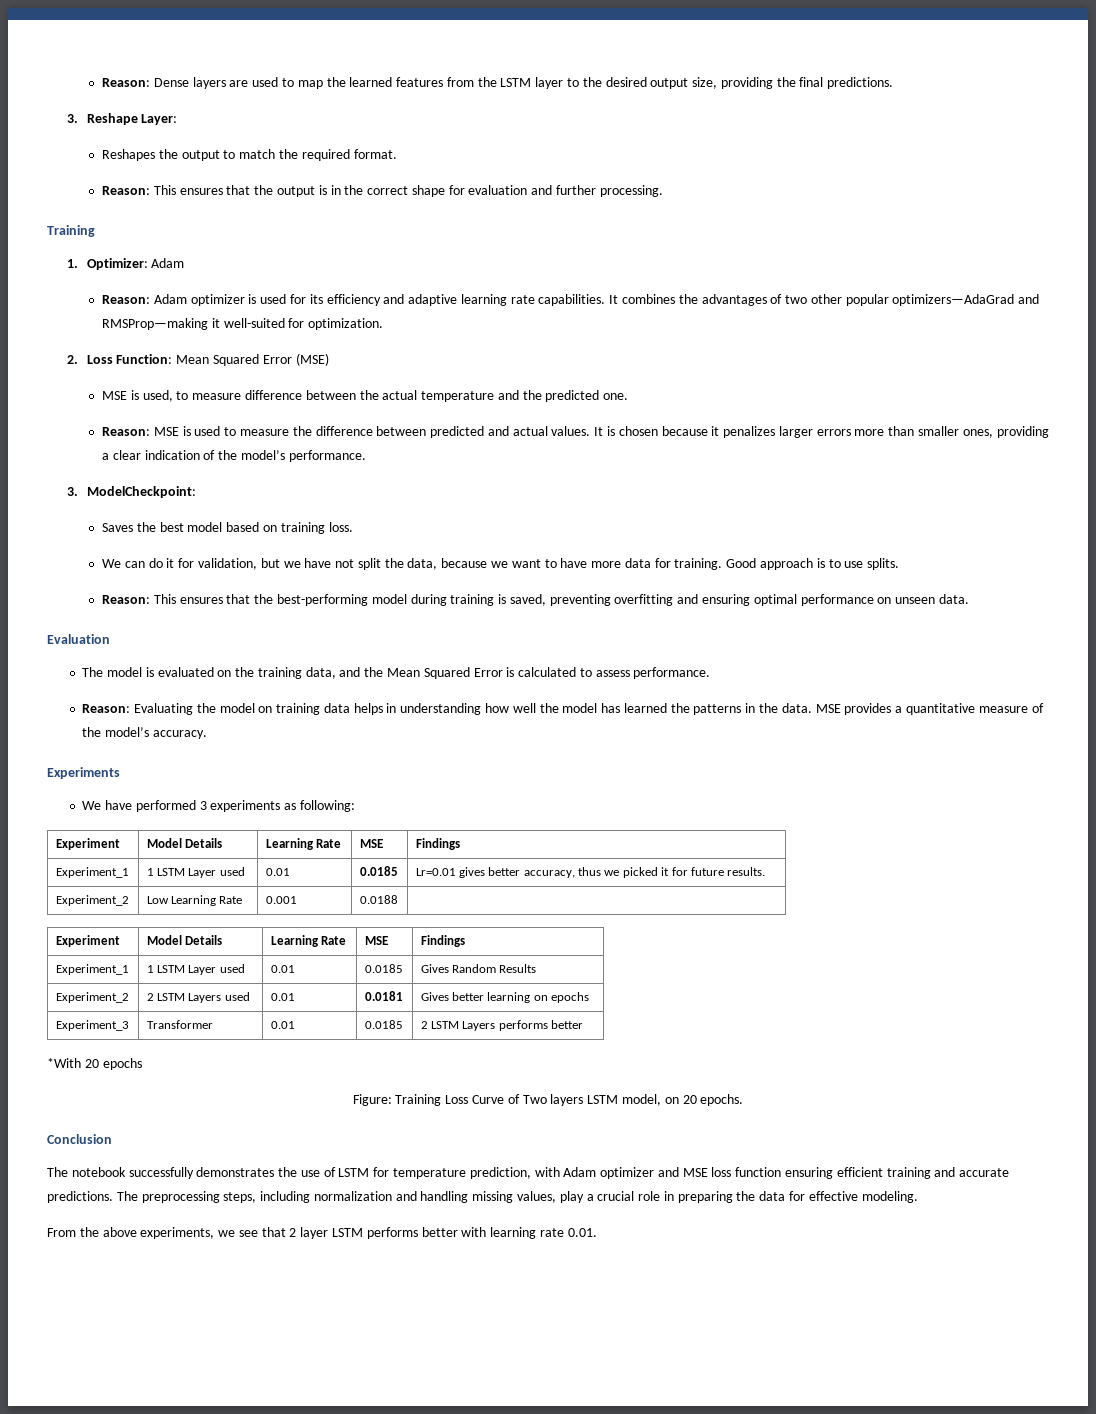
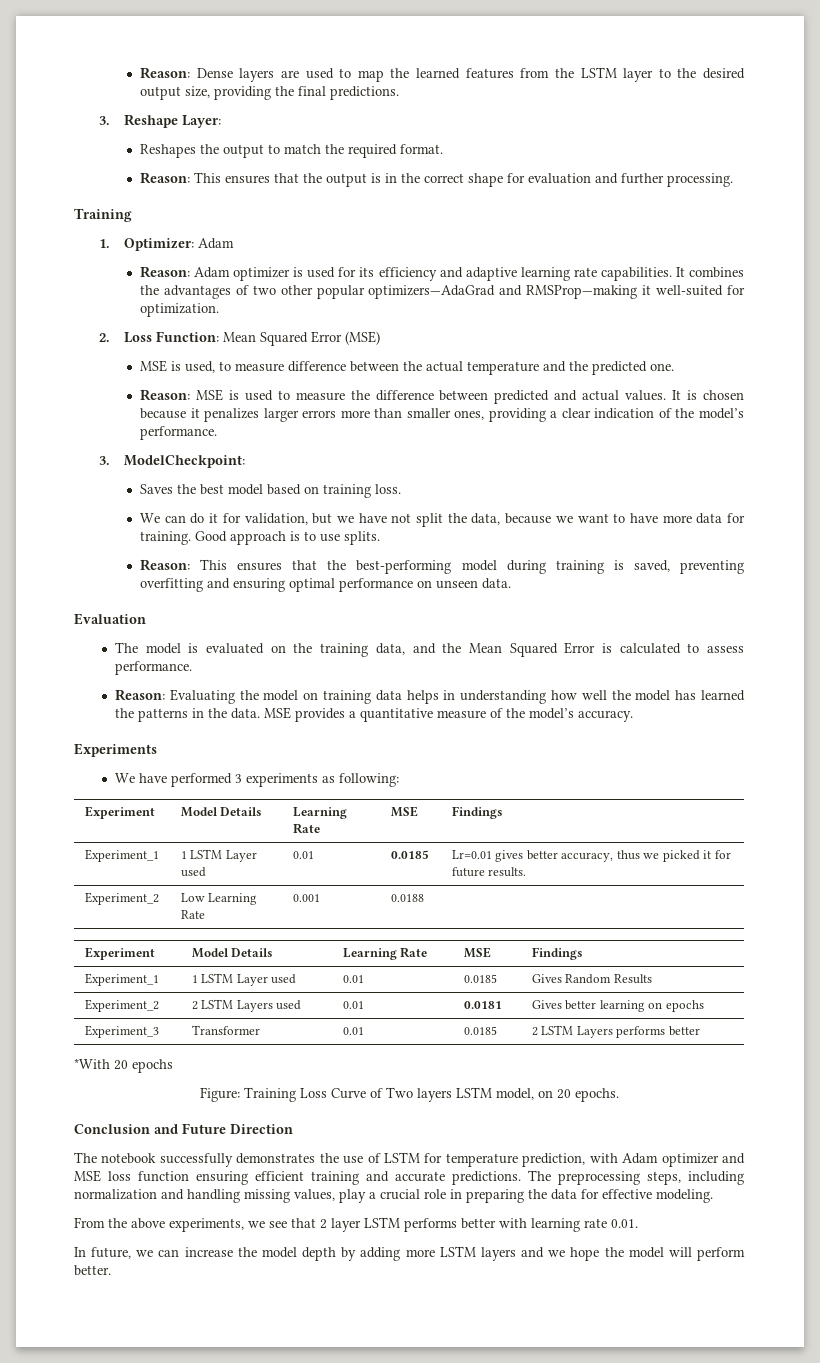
- Conclusion
+ Conclusion and Future Direction
+ In future, we can increase the model depth by adding more LSTM layers and we hope the model will perform better.

